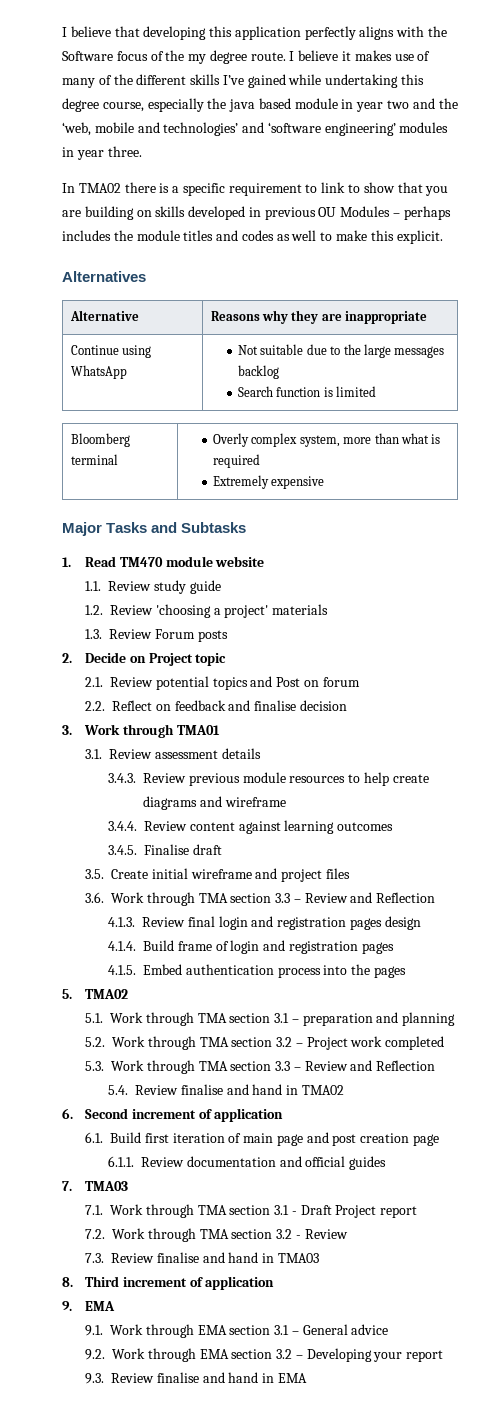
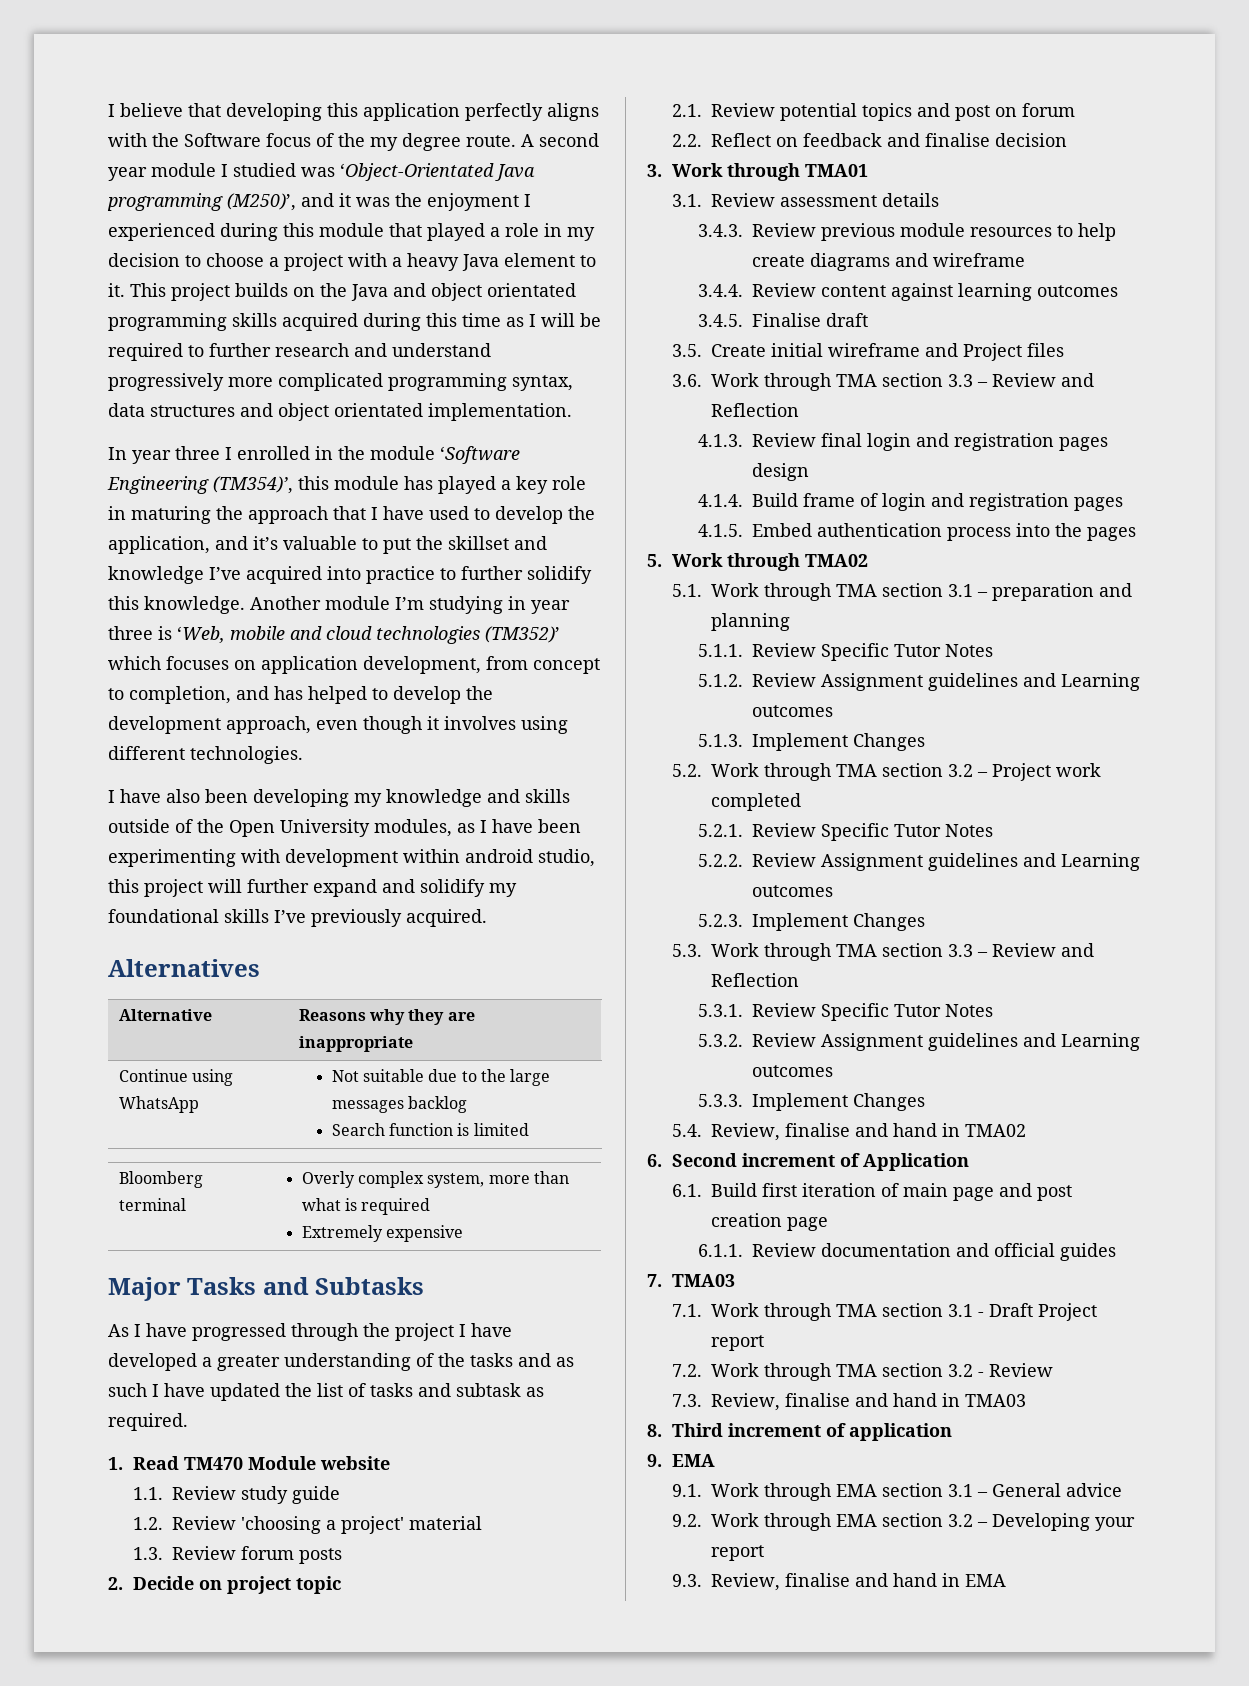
- I believe it makes use of many of the different skills I’ve gained while undertaking this degree course, especially the java based module in year two and the ‘web, mobile and technologies’ and ‘software engineering’ modules in year three.
- In TMA02 there is a specific requirement to link to show that you are building on skills developed in previous OU Modules – perhaps includes the module titles and codes as well to make this explicit.
+ A second year module I studied was ‘Object-Orientated Java programming (M250)’, and it was the enjoyment I experienced during this module that played a role in my decision to choose a project with a heavy Java element to it. This project builds on the Java and object orientated programming skills acquired during this time as I will be required to further research and understand progressively more complicated programming syntax, data structures and object orientated implementation.
+ In year three I enrolled in the module ‘Software Engineering (TM354)’, this module has played a key role in maturing the approach that I have used to develop the application, and it’s valuable to put the skillset and knowledge I’ve acquired into practice to further solidify this knowledge. Another module I’m studying in year three is ‘Web, mobile and cloud technologies (TM352)’ which focuses on application development, from concept to completion, and has helped to develop the development approach, even though it involves using different technologies.
+ I have also been developing my knowledge and skills outside of the Open University modules, as I have been experimenting with development within android studio, this project will further expand and solidify my foundational skills I’ve previously acquired.
+ As I have progressed through the project I have developed a greater understanding of the tasks and as such I have updated the list of tasks and subtask as required.
- 1. Read TM470 module website
+ 1. Read TM470 Module website
- 1.2. Review 'choosing a project' materials
+ 1.2. Review 'choosing a project' material
- 1.3. Review Forum posts
+ 1.3. Review forum posts
- 2. Decide on Project topic
+ 2. Decide on project topic
- 2.1. Review potential topics and Post on forum
+ 2.1. Review potential topics and post on forum
- 3.5. Create initial wireframe and project files
+ 3.5. Create initial wireframe and Project files
- 5. TMA02
+ 5. Work through TMA02
+ 5.1.1. Review Specific Tutor Notes
+ 5.1.2. Review Assignment guidelines and Learning outcomes
+ 5.1.3. Implement Changes
+ 5.2.1. Review Specific Tutor Notes
+ 5.2.2. Review Assignment guidelines and Learning outcomes
+ 5.2.3. Implement Changes
- 5.4. Review finalise and hand in TMA02
+ 5.3.1. Review Specific Tutor Notes
+ 5.3.2. Review Assignment guidelines and Learning outcomes
+ 5.3.3. Implement Changes
+ 5.4. Review, finalise and hand in TMA02
- 6. Second increment of application
+ 6. Second increment of Application
- 7.3. Review finalise and hand in TMA03
+ 7.3. Review, finalise and hand in TMA03
- 9.3. Review finalise and hand in EMA
+ 9.3. Review, finalise and hand in EMA

